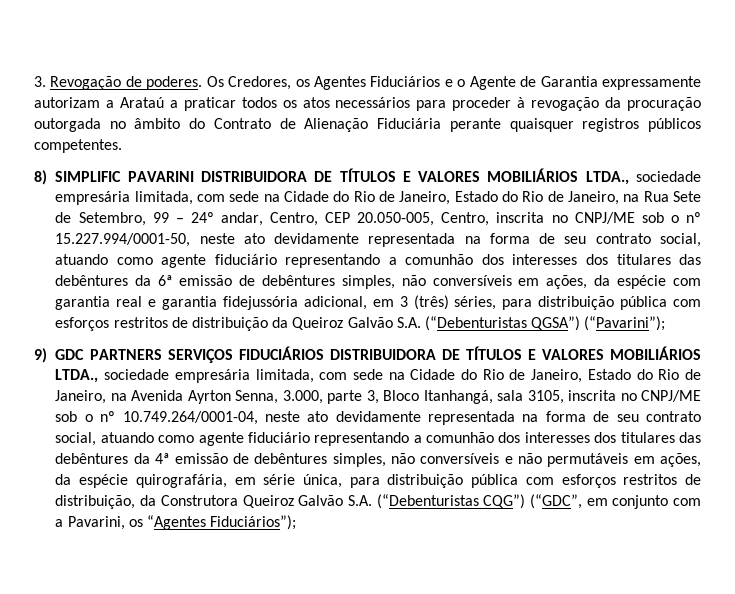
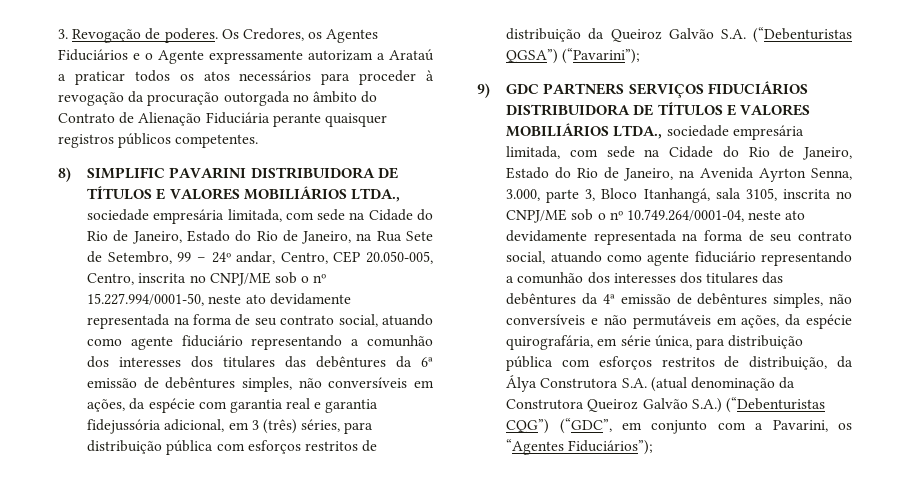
- Os Credores, os Agentes Fiduciários e o Agente de Garantia expressamente autorizam a Arataú a praticar todos os atos necessários para proceder à revogação da procuração outorgada no âmbito do Contrato de Alienação Fiduciária perante quaisquer registros públicos competentes.
+ Os Credores, os Agentes Fiduciários e o Agente expressamente autorizam a Arataú a praticar todos os atos necessários para proceder à revogação da procuração outorgada no âmbito do Contrato de Alienação Fiduciária perante quaisquer registros públicos competentes.
- 9) GDC PARTNERS SERVIÇOS FIDUCIÁRIOS DISTRIBUIDORA DE TÍTULOS E VALORES MOBILIÁRIOS LTDA., sociedade empresária limitada, com sede na Cidade do Rio de Janeiro, Estado do Rio de Janeiro, na Avenida Ayrton Senna, 3.000, parte 3, Bloco Itanhangá, sala 3105, inscrita no CNPJ/ME sob o nº 10.749.264/0001-04, neste ato devidamente representada na forma de seu contrato social, atuando como agente fiduciário representando a comunhão dos interesses dos titulares das debêntures da 4ª emissão de debêntures simples, não conversíveis e não permutáveis em ações, da espécie quirografária, em série única, para distribuição pública com esforços restritos de distribuição, da Construtora Queiroz Galvão S.A. (“Debenturistas CQG”) (“GDC”, em conjunto com a Pavarini, os “Agentes Fiduciários”);
+ 9) GDC PARTNERS SERVIÇOS FIDUCIÁRIOS DISTRIBUIDORA DE TÍTULOS E VALORES MOBILIÁRIOS LTDA., sociedade empresária limitada, com sede na Cidade do Rio de Janeiro, Estado do Rio de Janeiro, na Avenida Ayrton Senna, 3.000, parte 3, Bloco Itanhangá, sala 3105, inscrita no CNPJ/ME sob o nº 10.749.264/0001-04, neste ato devidamente representada na forma de seu contrato social, atuando como agente fiduciário representando a comunhão dos interesses dos titulares das debêntures da 4ª emissão de debêntures simples, não conversíveis e não permutáveis em ações, da espécie quirografária, em série única, para distribuição pública com esforços restritos de distribuição, da Álya Construtora S.A. (atual denominação da Construtora Queiroz Galvão S.A.) (“Debenturistas CQG”) (“GDC”, em conjunto com a Pavarini, os “Agentes Fiduciários”);

